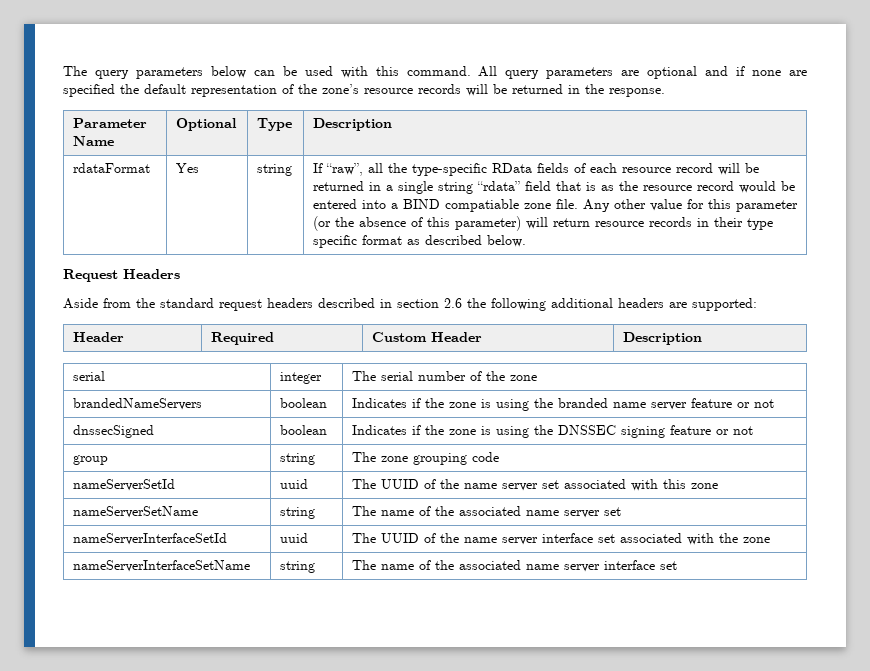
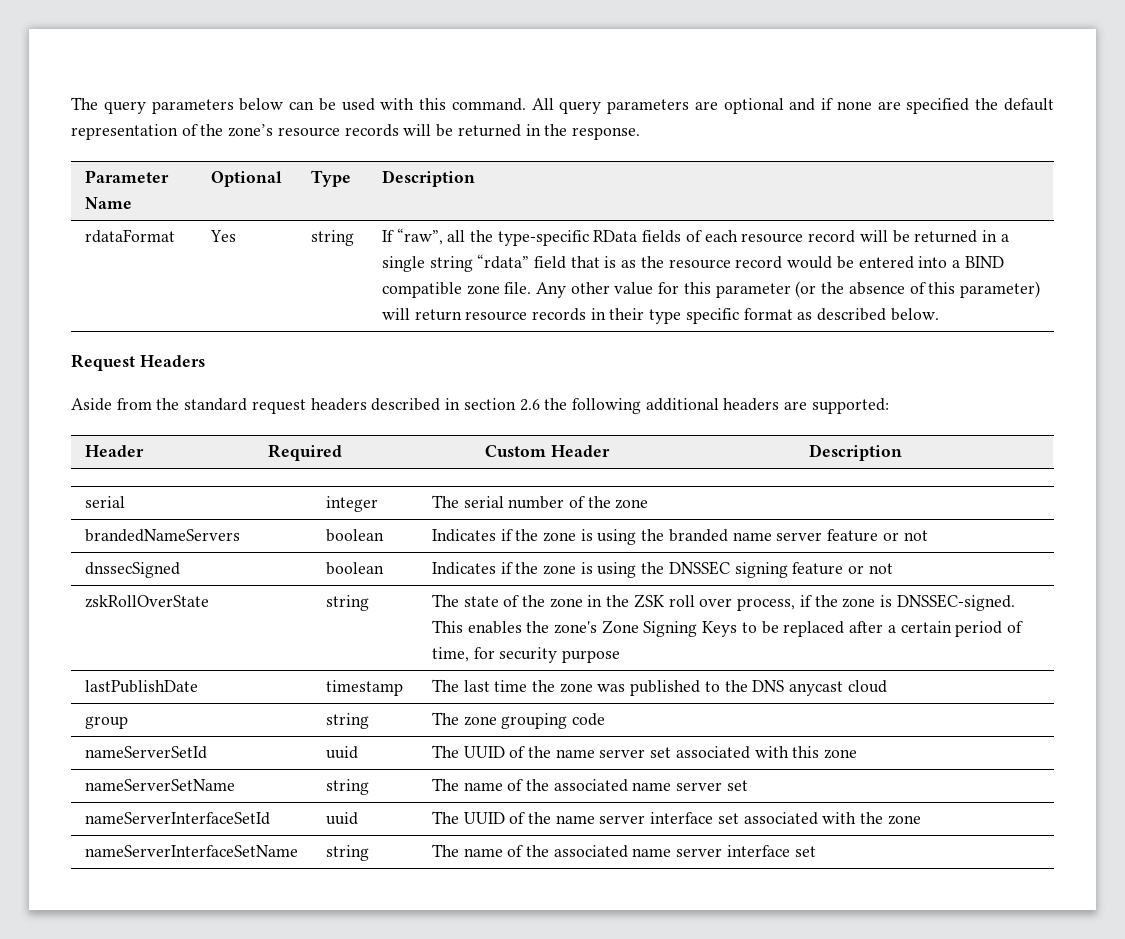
- If “raw”, all the type-specific RData fields of each resource record will be returned in a single string “rdata” field that is as the resource record would be entered into a BIND compatiable zone file.
+ If “raw”, all the type-specific RData fields of each resource record will be returned in a single string “rdata” field that is as the resource record would be entered into a BIND compatible zone file.
+ zskRollOverState | string | The state of the zone in the ZSK roll over process, if the zone is DNSSEC-signed. This enables the zone's Zone Signing Keys to be replaced after a certain period of time, for security purpose
+ lastPublishDate | timestamp | The last time the zone was published to the DNS anycast cloud

